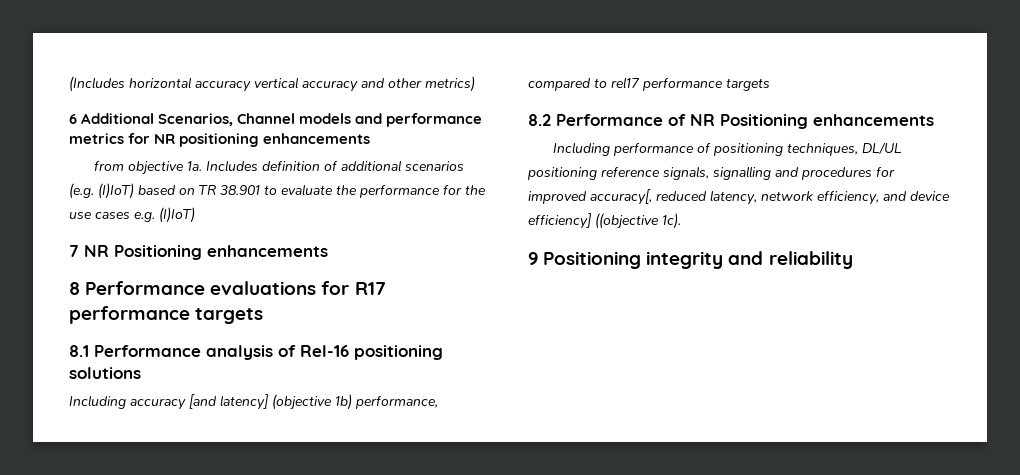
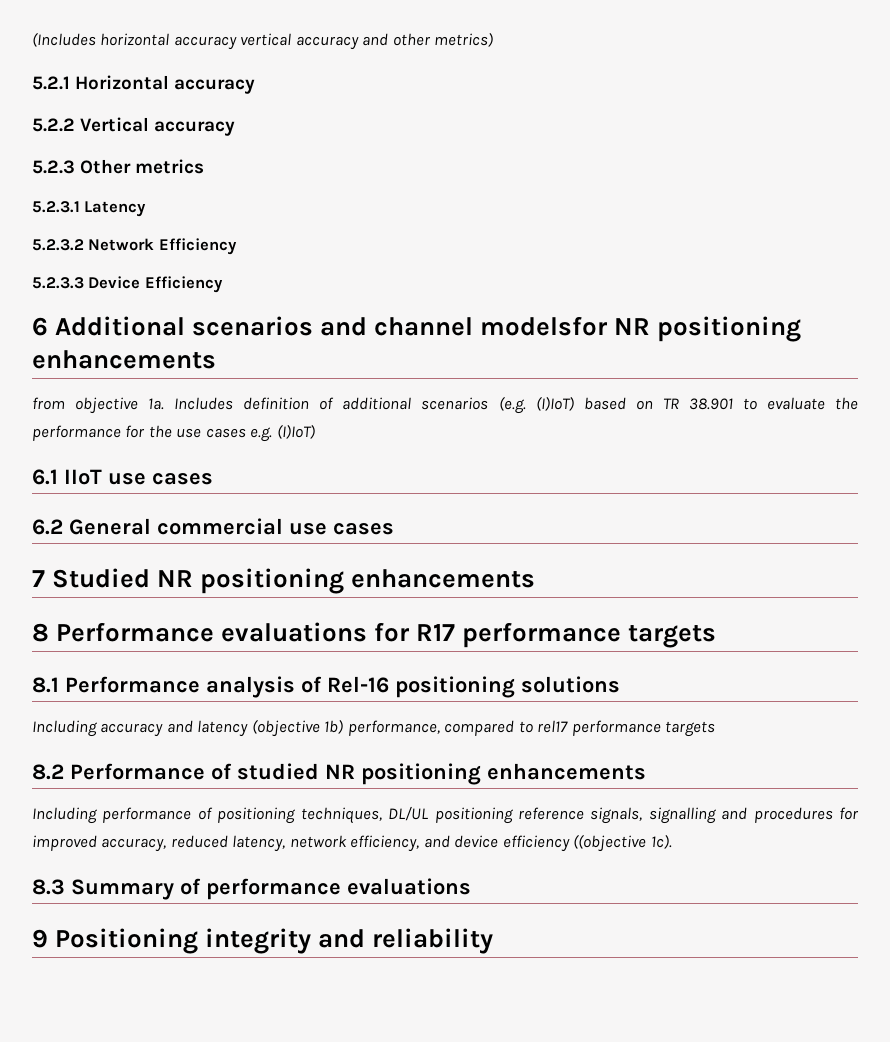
- 6 Additional Scenarios, Channel models and performance metrics for NR positioning enhancements
+ 5.2.1 Horizontal accuracy
+ 5.2.2 Vertical accuracy
+ 5.2.3 Other metrics
+ 5.2.3.1 Latency
+ 5.2.3.2 Network Efficiency
+ 5.2.3.3 Device Efficiency
+ 6 Additional scenarios and channel modelsfor NR positioning enhancements
- 7 NR Positioning enhancements
+ 6.1 IIoT use cases
+ 6.2 General commercial use cases
+ 7 Studied NR positioning enhancements
- Including accuracy [and latency] (objective 1b) performance, compared to rel17 performance targets
+ Including accuracy and latency (objective 1b) performance, compared to rel17 performance targets
- 8.2 Performance of NR Positioning enhancements
+ 8.2 Performance of studied NR positioning enhancements
- Including performance of positioning techniques, DL/UL positioning reference signals, signalling and procedures for improved accuracy[, reduced latency, network efficiency, and device efficiency] ((objective 1c).
+ Including performance of positioning techniques, DL/UL positioning reference signals, signalling and procedures for improved accuracy, reduced latency, network efficiency, and device efficiency ((objective 1c).
+ 8.3 Summary of performance evaluations

